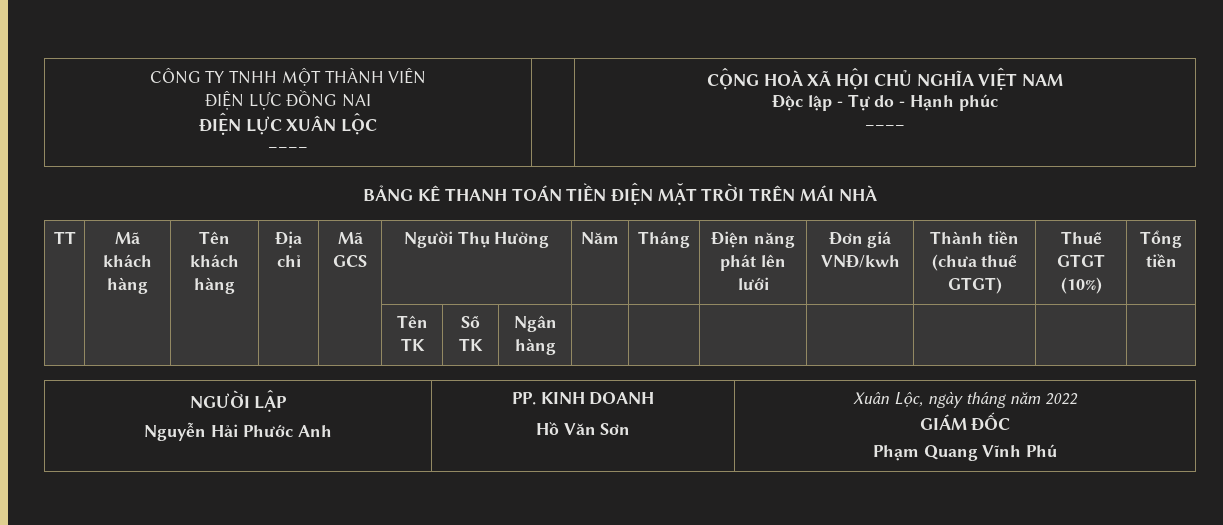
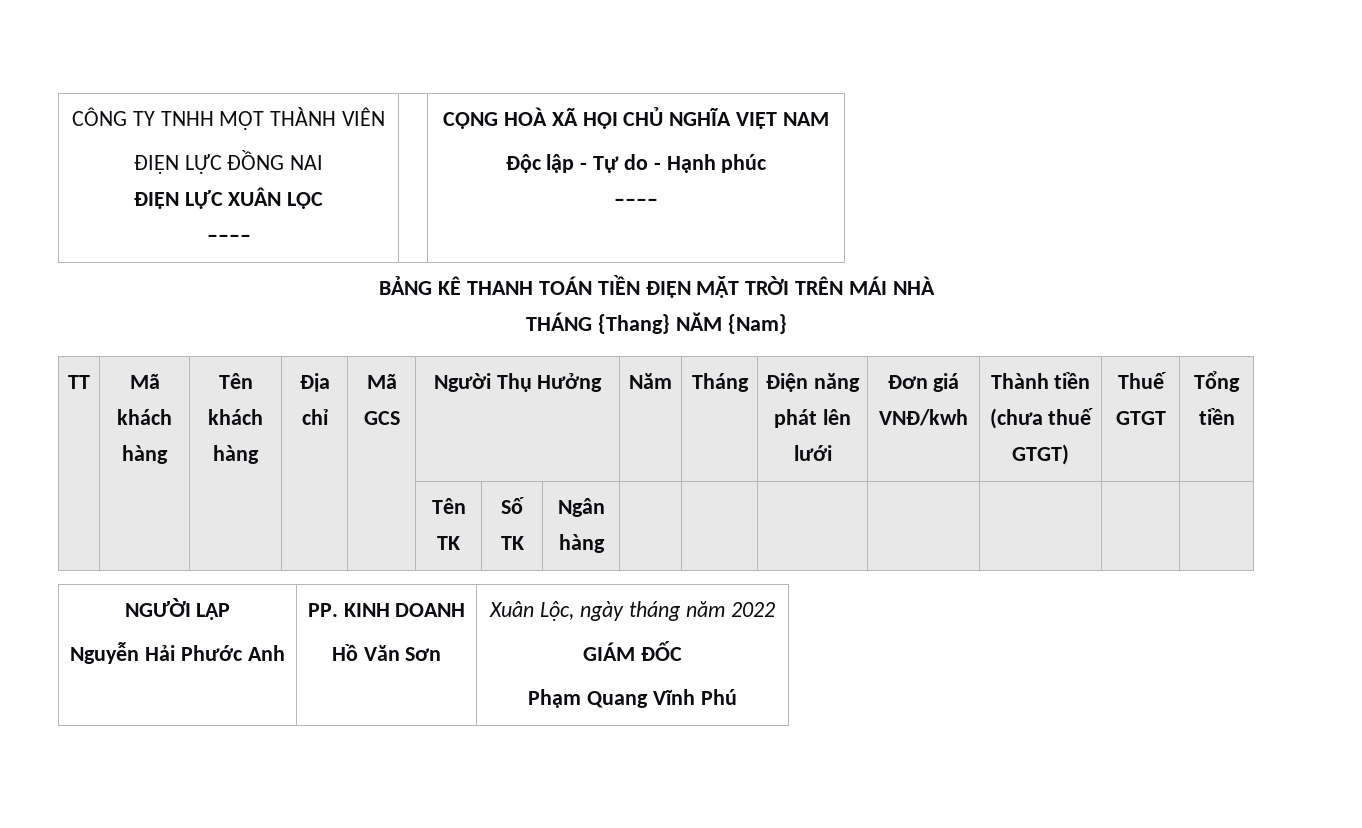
+ THÁNG {Thang} NĂM {Nam}
- TT | Mã khách hàng | Tên khách hàng | Địa chỉ | Mã GCS | Người Thụ Hưởng | Năm | Tháng | Điện năng phát lên lưới | Đơn giá VNĐ/kwh | Thành tiền (chưa thuế GTGT) | Thuế GTGT (10%) | Tổng tiền
+ TT | Mã khách hàng | Tên khách hàng | Địa chỉ | Mã GCS | Người Thụ Hưởng | Năm | Tháng | Điện năng phát lên lưới | Đơn giá VNĐ/kwh | Thành tiền (chưa thuế GTGT) | Thuế GTGT | Tổng tiền

